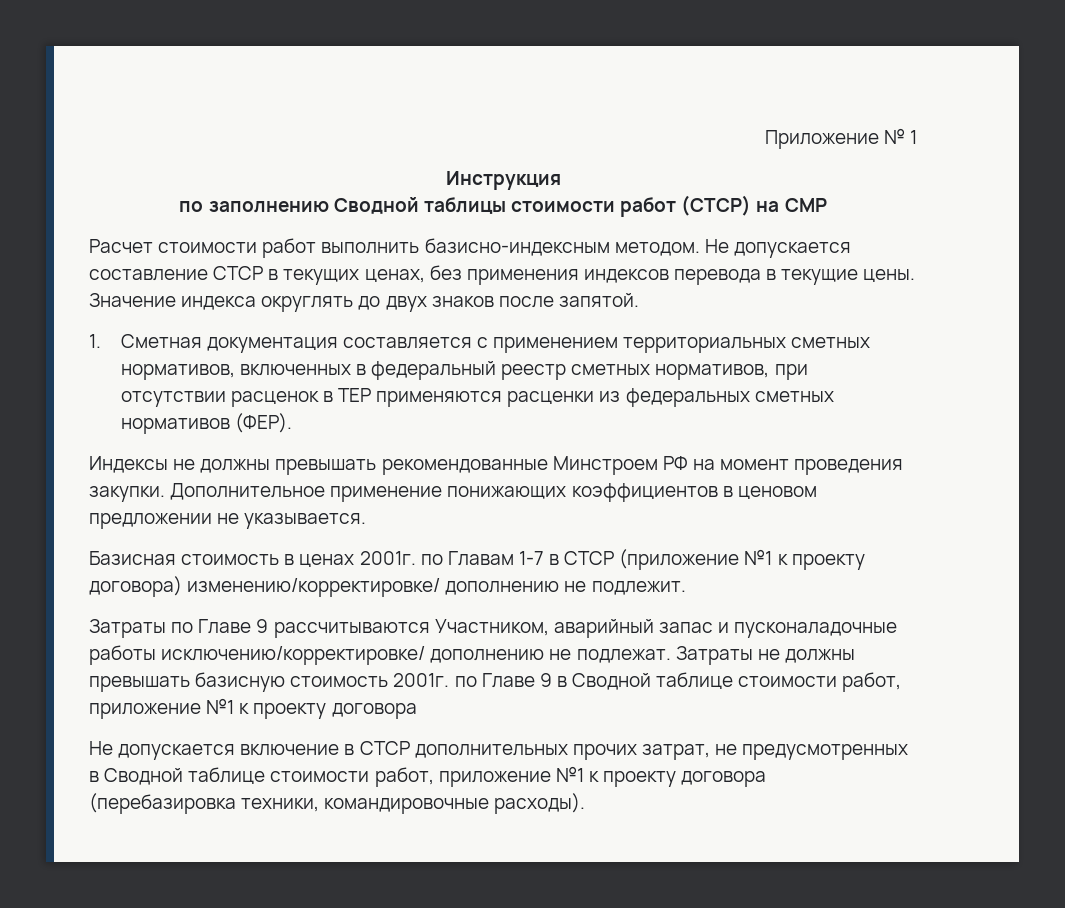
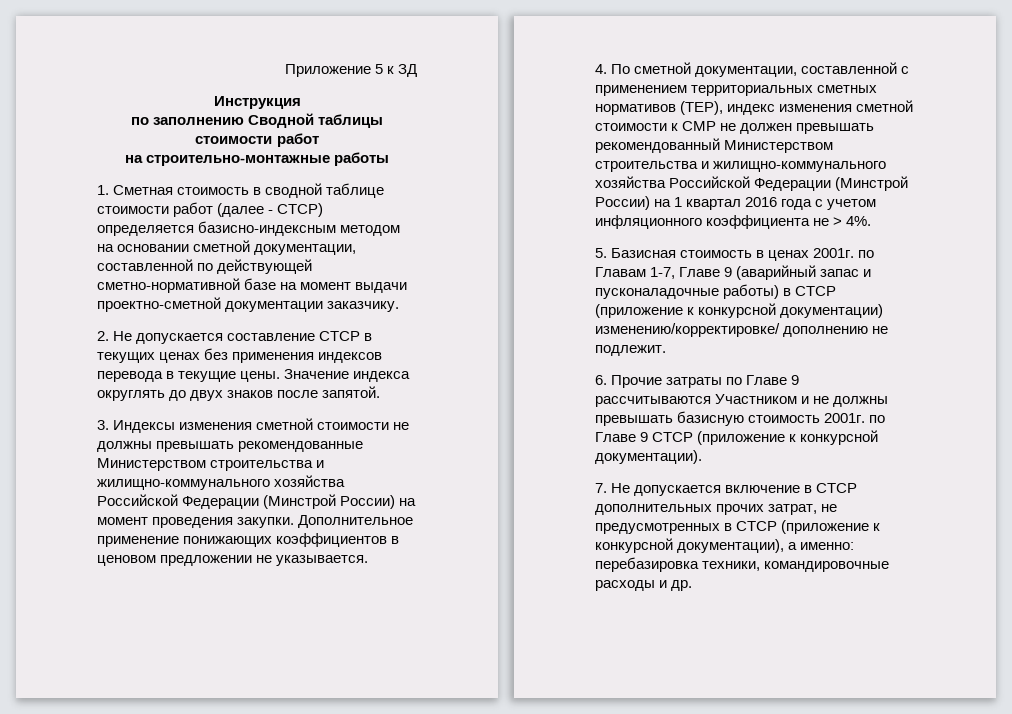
- Приложение № 1
+ Приложение 5 к ЗД
- по заполнению Сводной таблицы стоимости работ (СТСР) на СМР
- Расчет стоимости работ выполнить базисно-индексным методом. Не допускается составление СТСР в текущих ценах, без применения индексов перевода в текущие цены.
+ по заполнению Сводной таблицы стоимости работ
+ на строительно-монтажные работы
+ 1. Сметная стоимость в сводной таблице стоимости работ (далее - СТСР) определяется базисно-индексным методом на основании сметной документации, составленной по действующей сметно-нормативной базе на момент выдачи проектно-сметной документации заказчику.
+ 2. Не допускается составление СТСР в текущих ценах без применения индексов перевода в текущие цены.
- 1. Сметная документация составляется с применением территориальных сметных нормативов, включенных в федеральный реестр сметных нормативов, при отсутствии расценок в ТЕР применяются расценки из федеральных сметных нормативов (ФЕР).
- Индексы не должны превышать рекомендованные Минстроем РФ на момент проведения закупки.
+ 3. Индексы изменения сметной стоимости не должны превышать рекомендованные Министерством строительства и жилищно-коммунального хозяйства Российской Федерации (Минстрой России) на момент проведения закупки.
- Базисная стоимость в ценах 2001г. по Главам 1-7 в СТСР (приложение №1 к проекту договора) изменению/корректировке/ дополнению не подлежит.
+ 4. По сметной документации, составленной с применением территориальных сметных нормативов (ТЕР), индекс изменения сметной стоимости к СМР не должен превышать рекомендованный Министерством строительства и жилищно-коммунального хозяйства Российской Федерации (Минстрой России) на 1 квартал 2016 года с учетом инфляционного коэффициента не > 4%.
+ 5. Базисная стоимость в ценах 2001г. по Главам 1-7, Главе 9 (аварийный запас и пусконаладочные работы) в СТСР (приложение к конкурсной документации) изменению/корректировке/ дополнению не подлежит.
- Затраты по Главе 9 рассчитываются Участником, аварийный запас и пусконаладочные работы исключению/корректировке/ дополнению не подлежат. Затраты не должны превышать базисную стоимость 2001г. по Главе 9 в Сводной таблице стоимости работ, приложение №1 к проекту договора
- Не допускается включение в СТСР дополнительных прочих затрат, не предусмотренных в Сводной таблице стоимости работ, приложение №1 к проекту договора (перебазировка техники, командировочные расходы).
+ 6. Прочие затраты по Главе 9 рассчитываются Участником и не должны превышать базисную стоимость 2001г. по Главе 9 СТСР (приложение к конкурсной документации).
+ 7. Не допускается включение в СТСР дополнительных прочих затрат, не предусмотренных в СТСР (приложение к конкурсной документации), а именно: перебазировка техники, командировочные расходы и др.

